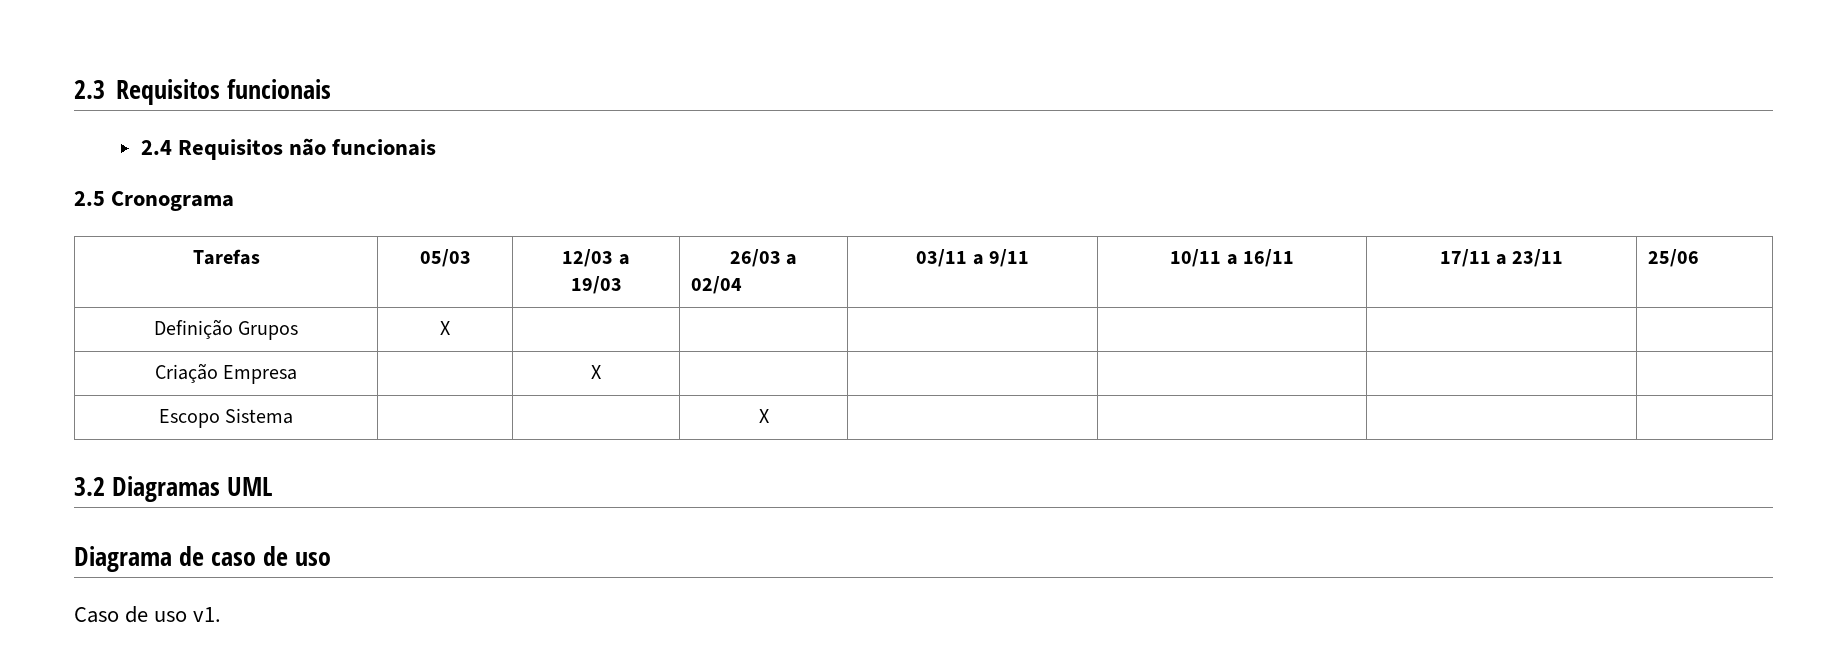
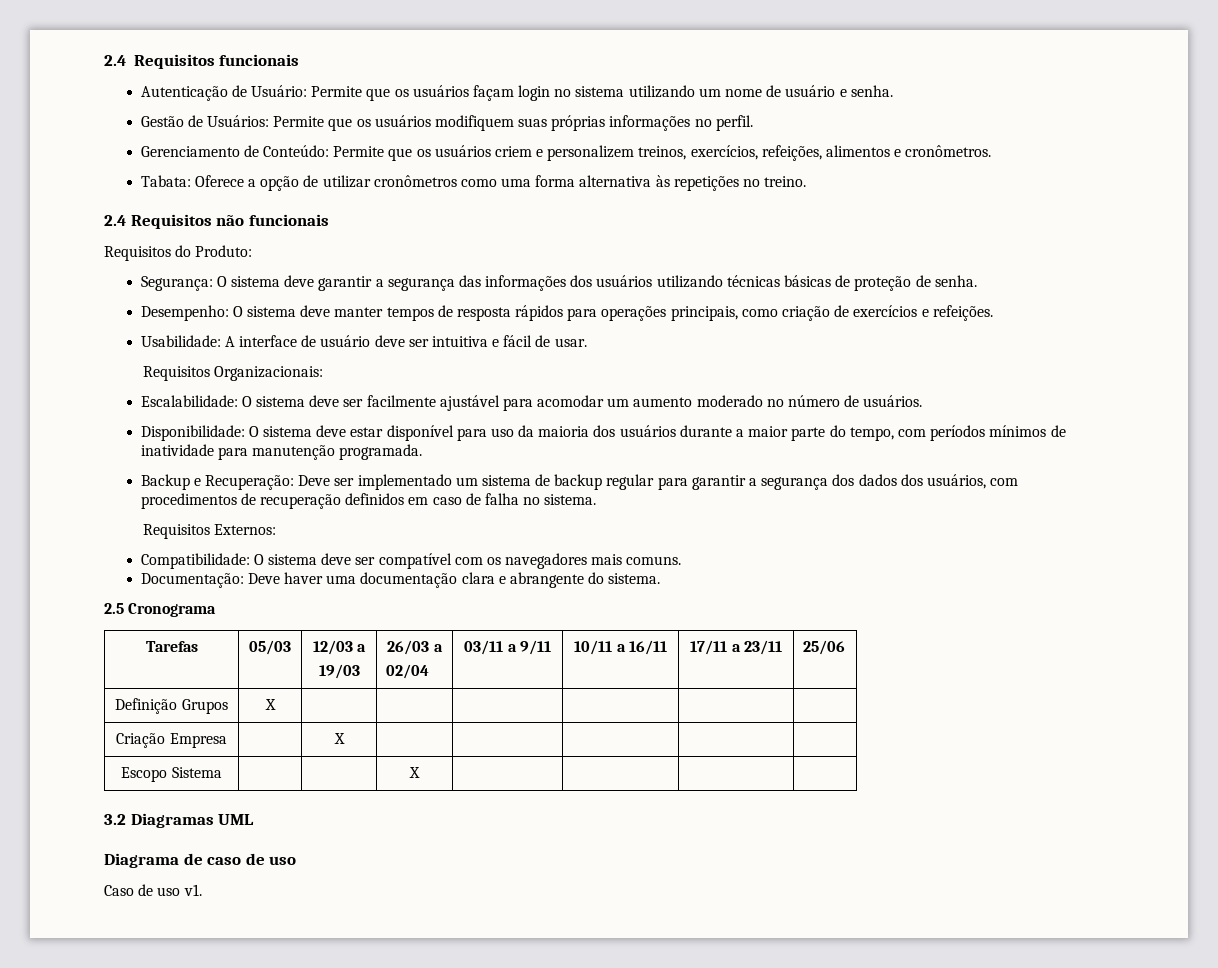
- 2.3 Requisitos funcionais
+ 2.4 Requisitos funcionais
+ Autenticação de Usuário: Permite que os usuários façam login no sistema utilizando um nome de usuário e senha.
+ Gestão de Usuários: Permite que os usuários modifiquem suas próprias informações no perfil.
+ Gerenciamento de Conteúdo: Permite que os usuários criem e personalizem treinos, exercícios, refeições, alimentos e cronômetros.
+ Tabata: Oferece a opção de utilizar cronômetros como uma forma alternativa às repetições no treino.
  2.4 Requisitos não funcionais
+ Requisitos do Produto:
+ Segurança: O sistema deve garantir a segurança das informações dos usuários utilizando técnicas básicas de proteção de senha.
+ Desempenho: O sistema deve manter tempos de resposta rápidos para operações principais, como criação de exercícios e refeições.
+ Usabilidade: A interface de usuário deve ser intuitiva e fácil de usar.
+ Requisitos Organizacionais:
+ Escalabilidade: O sistema deve ser facilmente ajustável para acomodar um aumento moderado no número de usuários.
+ Disponibilidade: O sistema deve estar disponível para uso da maioria dos usuários durante a maior parte do tempo, com períodos mínimos de inatividade para manutenção programada.
+ Backup e Recuperação: Deve ser implementado um sistema de backup regular para garantir a segurança dos dados dos usuários, com procedimentos de recuperação definidos em caso de falha no sistema.
+ Requisitos Externos:
+ Compatibilidade: O sistema deve ser compatível com os navegadores mais comuns.
+ Documentação: Deve haver uma documentação clara e abrangente do sistema.

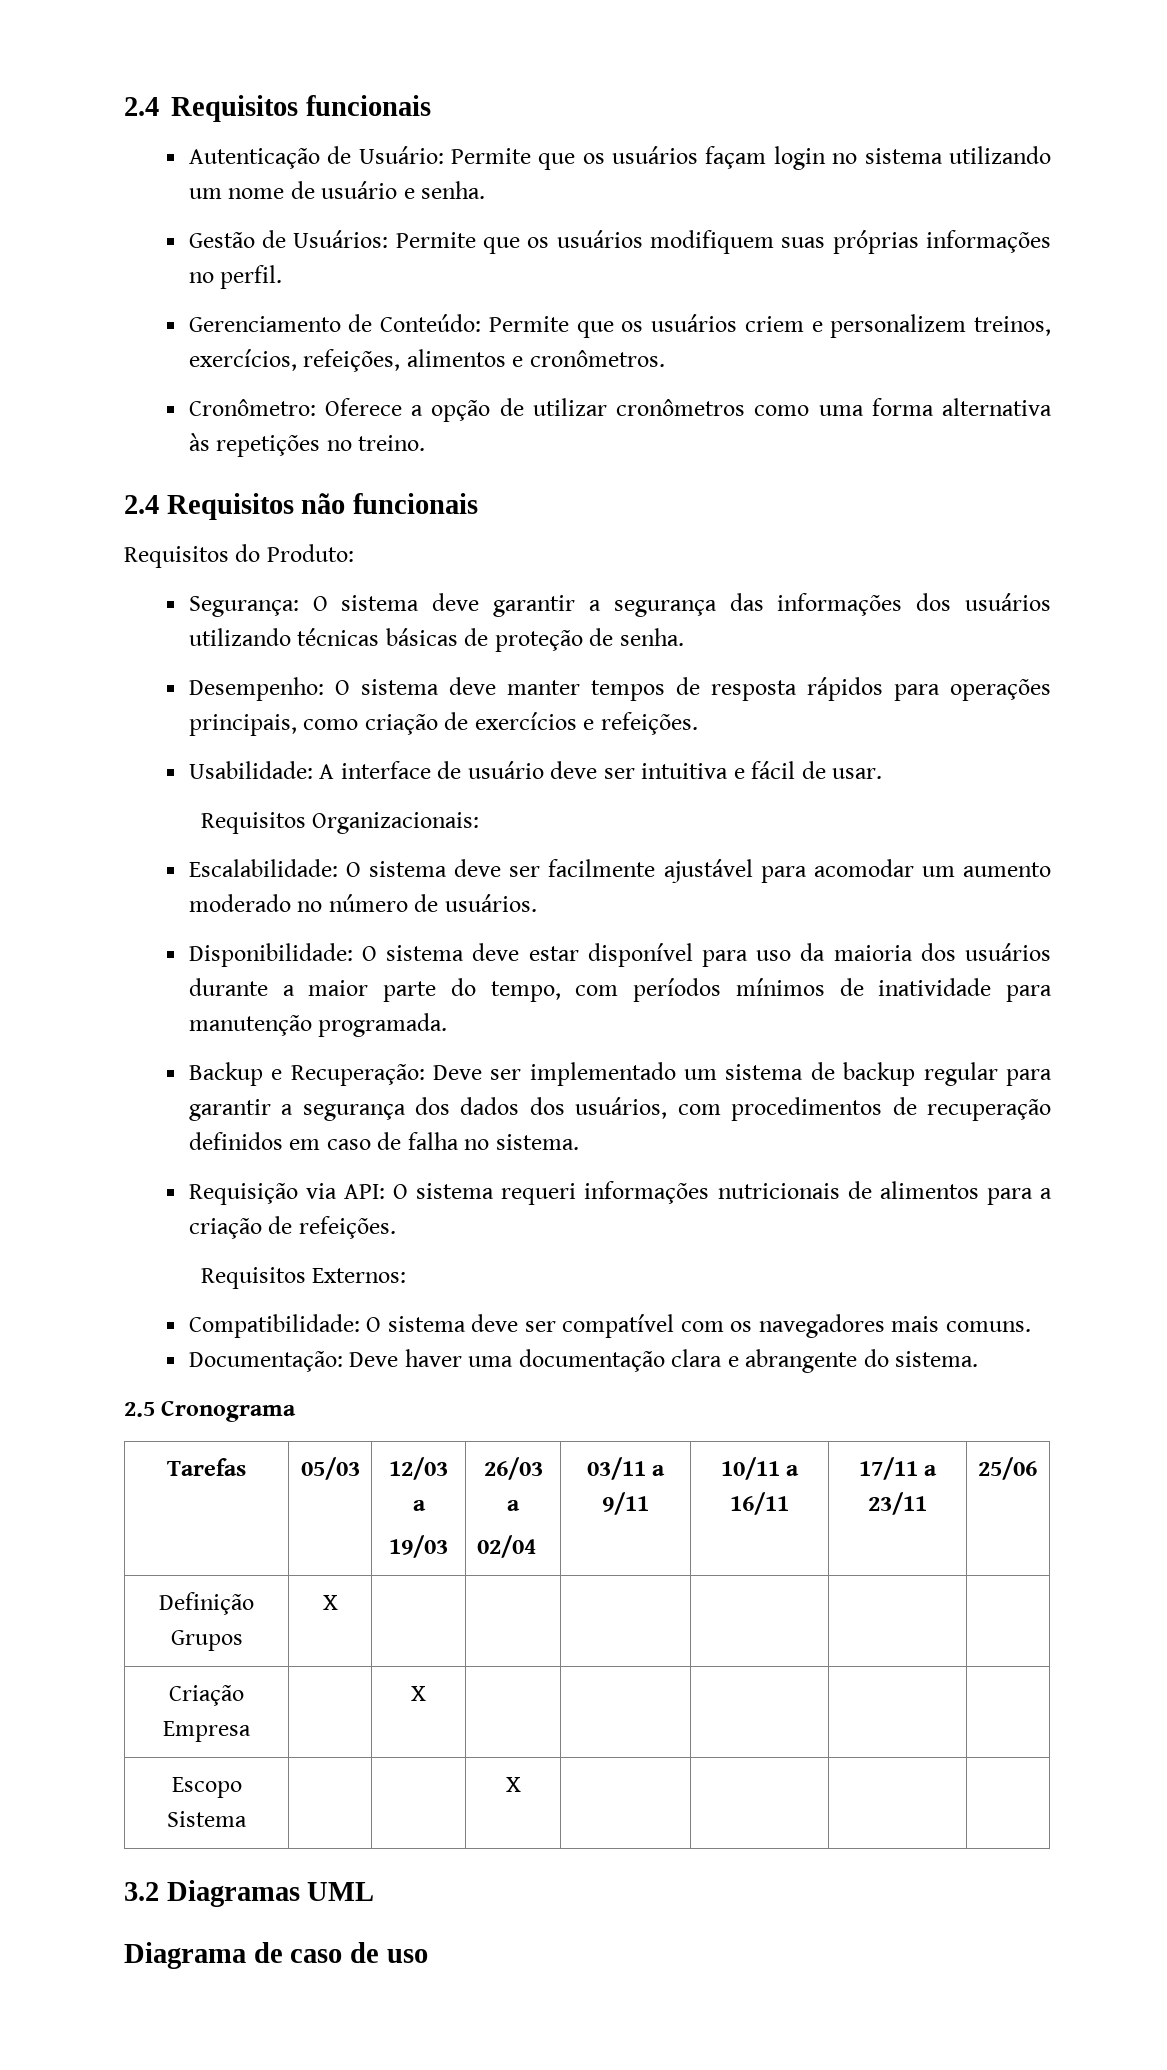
- Tabata: Oferece a opção de utilizar cronômetros como uma forma alternativa às repetições no treino.
+ Cronômetro: Oferece a opção de utilizar cronômetros como uma forma alternativa às repetições no treino.
+ Requisição via API: O sistema requeri informações nutricionais de alimentos para a criação de refeições.
- Caso de uso v1.

